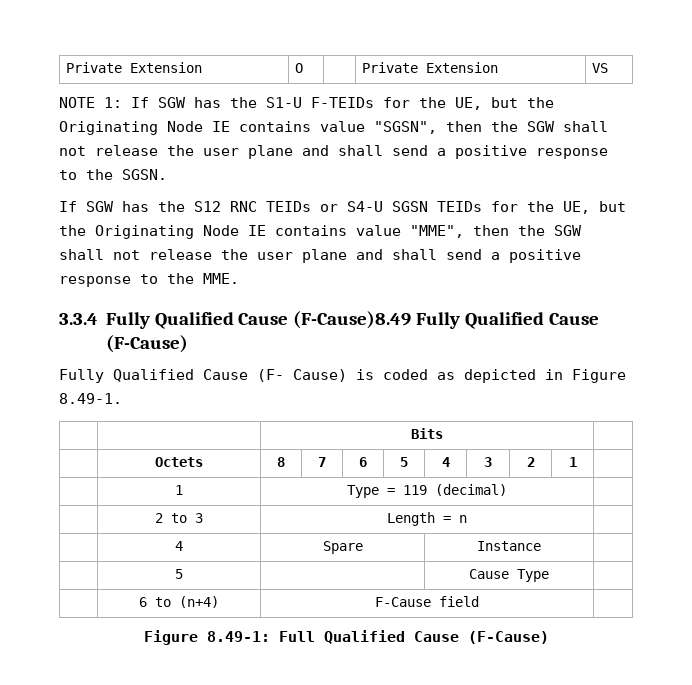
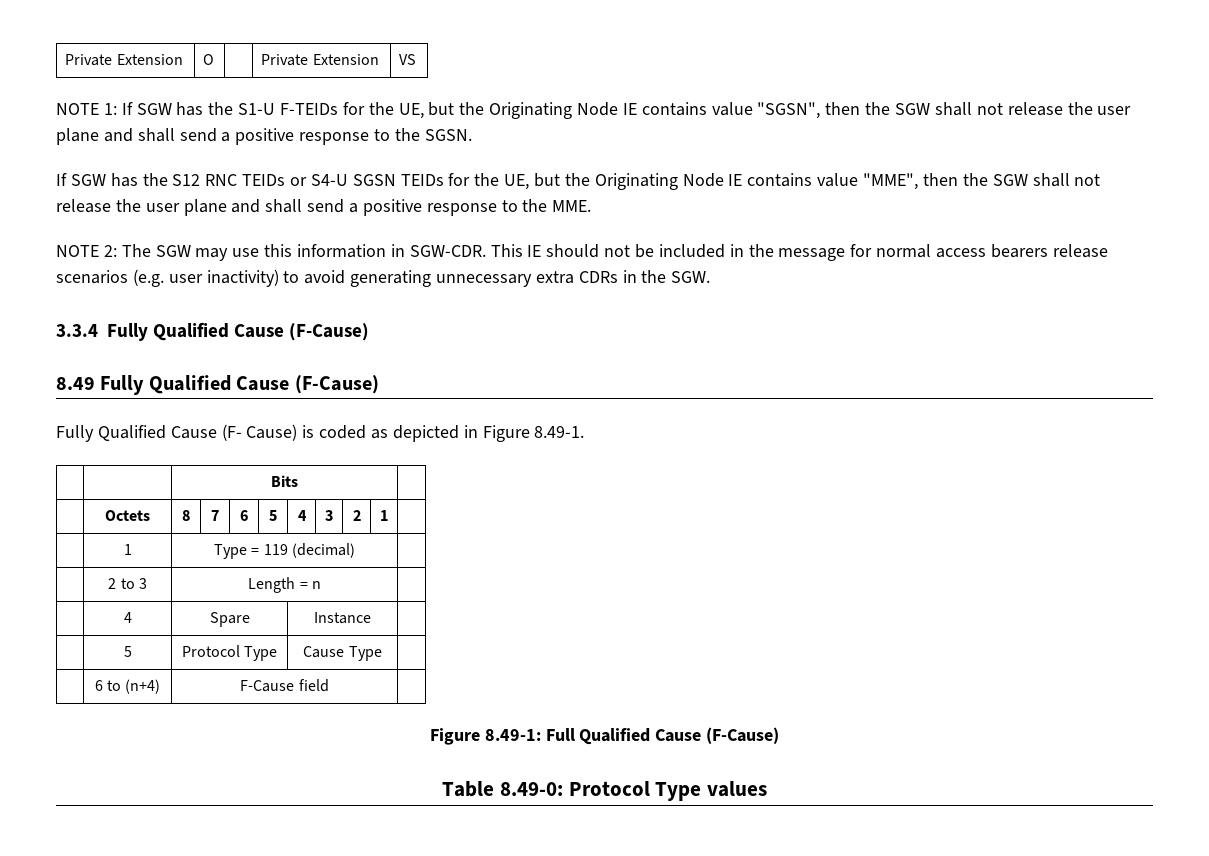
+ NOTE 2: The SGW may use this information in SGW-CDR. This IE should not be included in the message for normal access bearers release scenarios (e.g. user inactivity) to avoid generating unnecessary extra CDRs in the SGW.
- 3.3.4 Fully Qualified Cause (F-Cause)8.49 Fully Qualified Cause (F-Cause)
+ 3.3.4 Fully Qualified Cause (F-Cause)
+ 8.49 Fully Qualified Cause (F-Cause)
- | 5 | | Cause Type |
+ | 5 | Protocol Type | Cause Type |
+ Table 8.49-0: Protocol Type values

